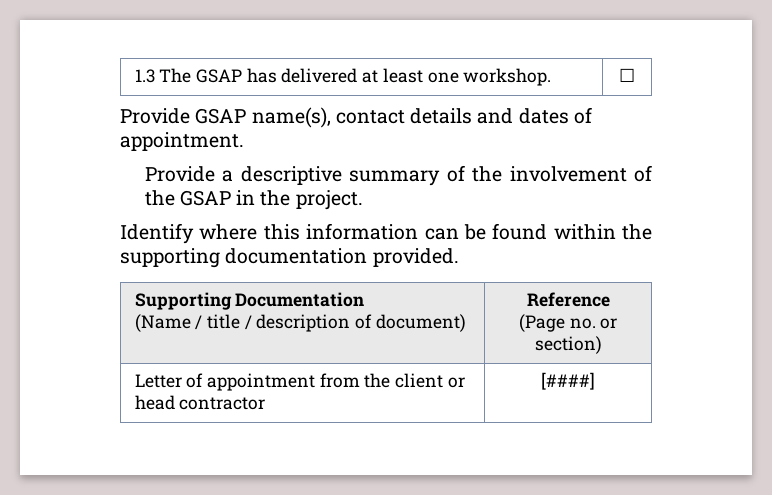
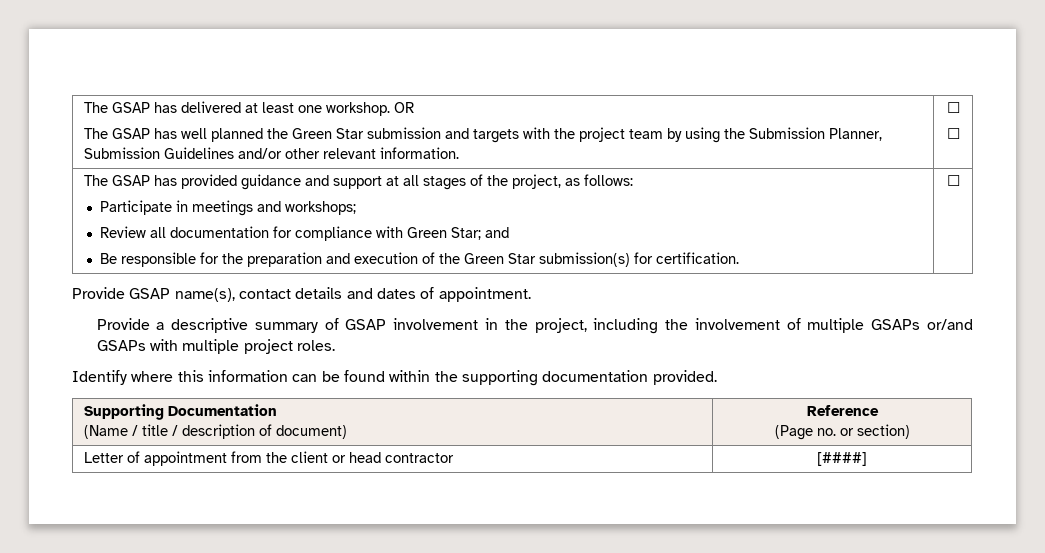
- 1.3 The GSAP has delivered at least one workshop. | ☐
+ The GSAP has delivered at least one workshop. OR
+ The GSAP has well planned the Green Star submission and targets with the project team by using the Submission Planner, Submission Guidelines and/or other relevant information. | ☐
+ ☐
+ The GSAP has provided guidance and support at all stages of the project, as follows:
+ Participate in meetings and workshops;
+ Review all documentation for compliance with Green Star; and
+ Be responsible for the preparation and execution of the Green Star submission(s) for certification. | ☐
- Provide a descriptive summary of the involvement of the GSAP in the project.
+ Provide a descriptive summary of GSAP involvement in the project, including the involvement of multiple GSAPs or/and GSAPs with multiple project roles.

